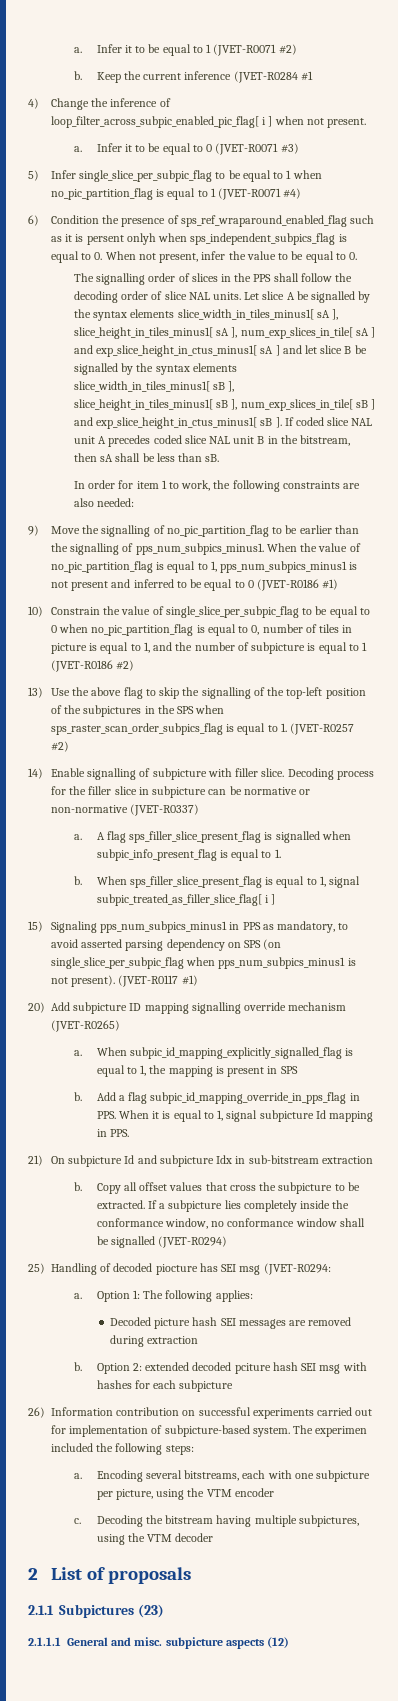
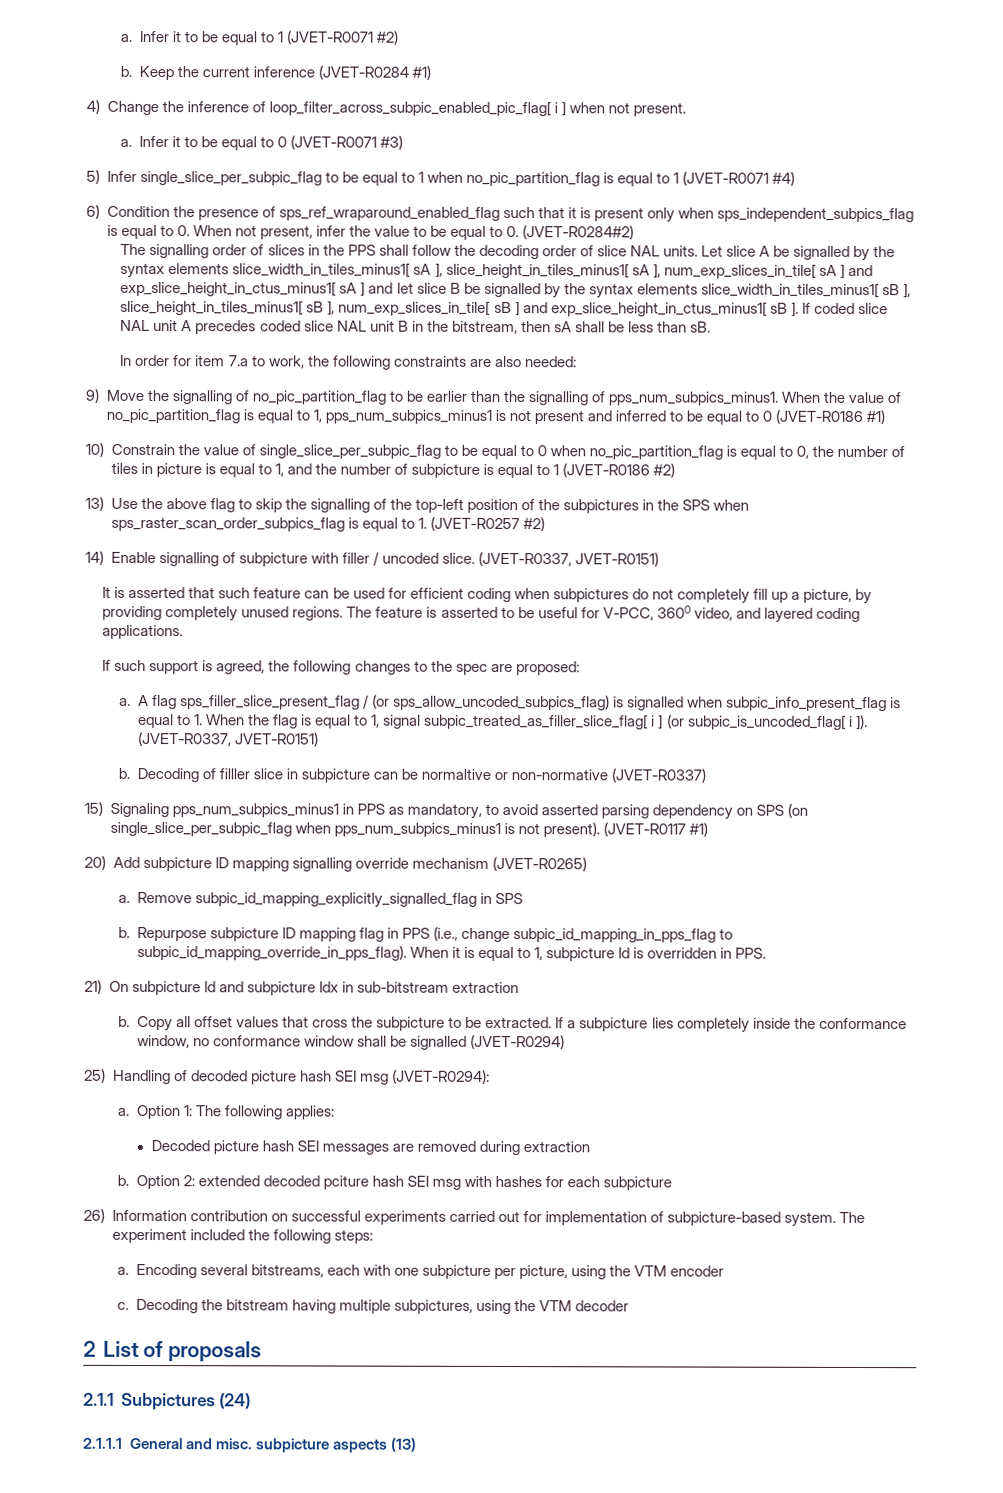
- Keep the current inference (JVET-R0284 #1
+ Keep the current inference (JVET-R0284 #1)
- 6) Condition the presence of sps_ref_wraparound_enabled_flag such as it is persent onlyh when sps_independent_subpics_flag is equal to 0. When not present, infer the value to be equal to 0.
+ 6) Condition the presence of sps_ref_wraparound_enabled_flag such that it is present only when sps_independent_subpics_flag is equal to 0. When not present, infer the value to be equal to 0. (JVET-R0284#2)
- In order for item 1 to work, the following constraints are also needed:
+ In order for item 7.a to work, the following constraints are also needed:
- 10) Constrain the value of single_slice_per_subpic_flag to be equal to 0 when no_pic_partition_flag is equal to 0, number of tiles in picture is equal to 1, and the number of subpicture is equal to 1 (JVET-R0186 #2)
+ 10) Constrain the value of single_slice_per_subpic_flag to be equal to 0 when no_pic_partition_flag is equal to 0, the number of tiles in picture is equal to 1, and the number of subpicture is equal to 1 (JVET-R0186 #2)
- 14) Enable signalling of subpicture with filler slice. Decoding process for the filler slice in subpicture can be normative or non-normative (JVET-R0337)
+ 14) Enable signalling of subpicture with filler / uncoded slice. (JVET-R0337, JVET-R0151)
+ It is asserted that such feature can be used for efficient coding when subpictures do not completely fill up a picture, by providing completely unused regions. The feature is asserted to be useful for V-PCC, 3600 video, and layered coding applications.
+ If such support is agreed, the following changes to the spec are proposed:
- A flag sps_filler_slice_present_flag is signalled when subpic_info_present_flag is equal to 1.
- b. When sps_filler_slice_present_flag is equal to 1, signal subpic_treated_as_filler_slice_flag[ i ]
+ A flag sps_filler_slice_present_flag / (or sps_allow_uncoded_subpics_flag) is signalled when subpic_info_present_flag is equal to 1. When the flag is equal to 1, signal subpic_treated_as_filler_slice_flag[ i ] (or subpic_is_uncoded_flag[ i ]). (JVET-R0337, JVET-R0151)
+ b. Decoding of filller slice in subpicture can be normaltive or non-normative (JVET-R0337)
- When subpic_id_mapping_explicitly_signalled_flag is equal to 1, the mapping is present in SPS
- b. Add a flag subpic_id_mapping_override_in_pps_flag in PPS. When it is equal to 1, signal subpicture Id mapping in PPS.
+ Remove subpic_id_mapping_explicitly_signalled_flag in SPS
+ b. Repurpose subpicture ID mapping flag in PPS (i.e., change subpic_id_mapping_in_pps_flag to subpic_id_mapping_override_in_pps_flag). When it is equal to 1, subpicture Id is overridden in PPS.
- 25) Handling of decoded piocture has SEI msg (JVET-R0294:
+ 25) Handling of decoded picture hash SEI msg (JVET-R0294):
- The experimen included the following steps:
+ The experiment included the following steps:
- 2.1.1 Subpictures (23)
+ 2.1.1 Subpictures (24)
- 2.1.1.1 General and misc. subpicture aspects (12)
+ 2.1.1.1 General and misc. subpicture aspects (13)

